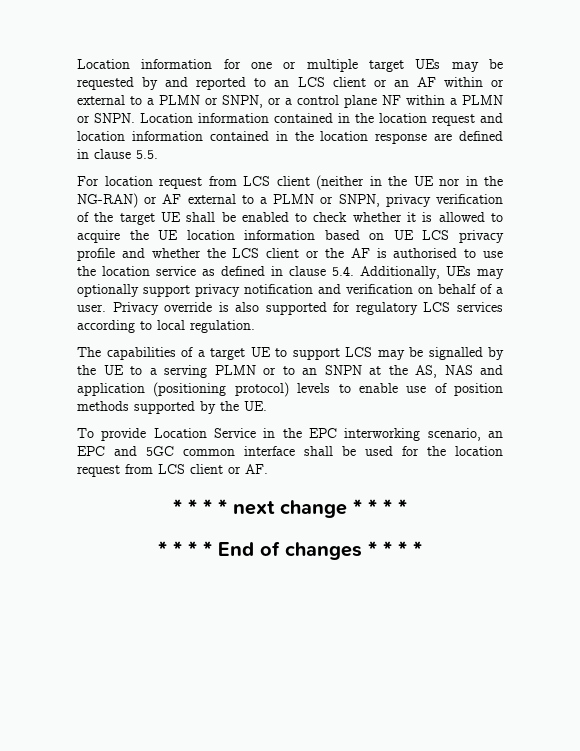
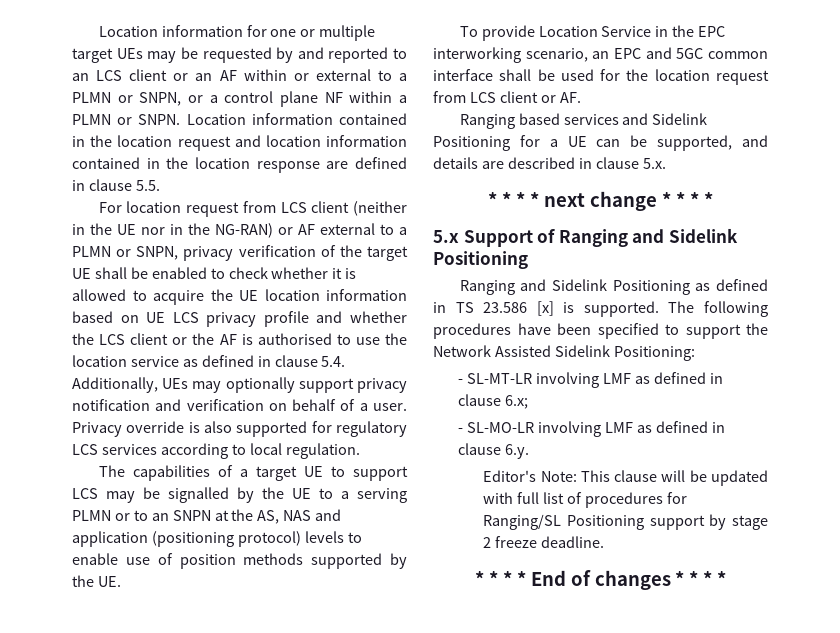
+ Ranging based services and Sidelink Positioning for a UE can be supported, and details are described in clause 5.x.
+ 5.x Support of Ranging and Sidelink Positioning
+ Ranging and Sidelink Positioning as defined in TS 23.586 [x] is supported. The following procedures have been specified to support the Network Assisted Sidelink Positioning:
+ - SL-MT-LR involving LMF as defined in clause 6.x;
+ - SL-MO-LR involving LMF as defined in clause 6.y.
+ Editor's Note: This clause will be updated with full list of procedures for Ranging/SL Positioning support by stage 2 freeze deadline.

